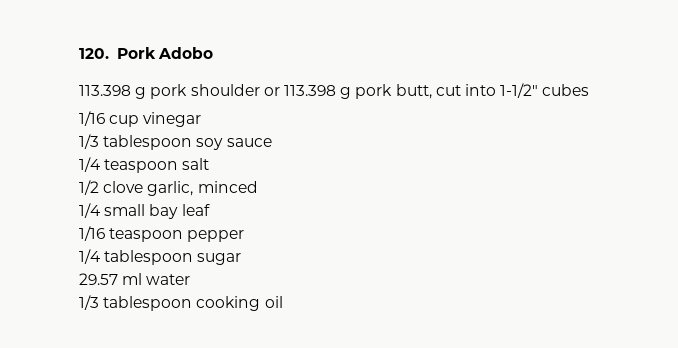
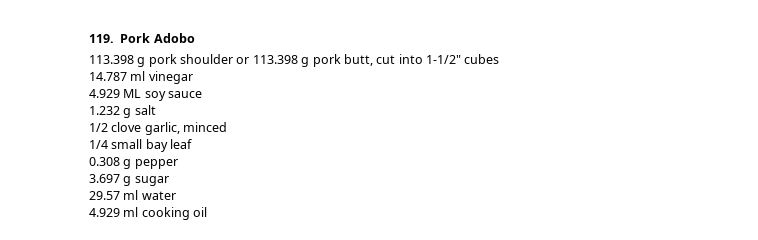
- 120. Pork Adobo
+ 119. Pork Adobo
- 1/16 cup vinegar
+ 14.787 ml vinegar
- 1/3 tablespoon soy sauce
+ 4.929 ML soy sauce
- 1/4 teaspoon salt
+ 1.232 g salt
- 1/16 teaspoon pepper
+ 0.308 g pepper
- 1/4 tablespoon sugar
+ 3.697 g sugar
- 1/3 tablespoon cooking oil
+ 4.929 ml cooking oil

